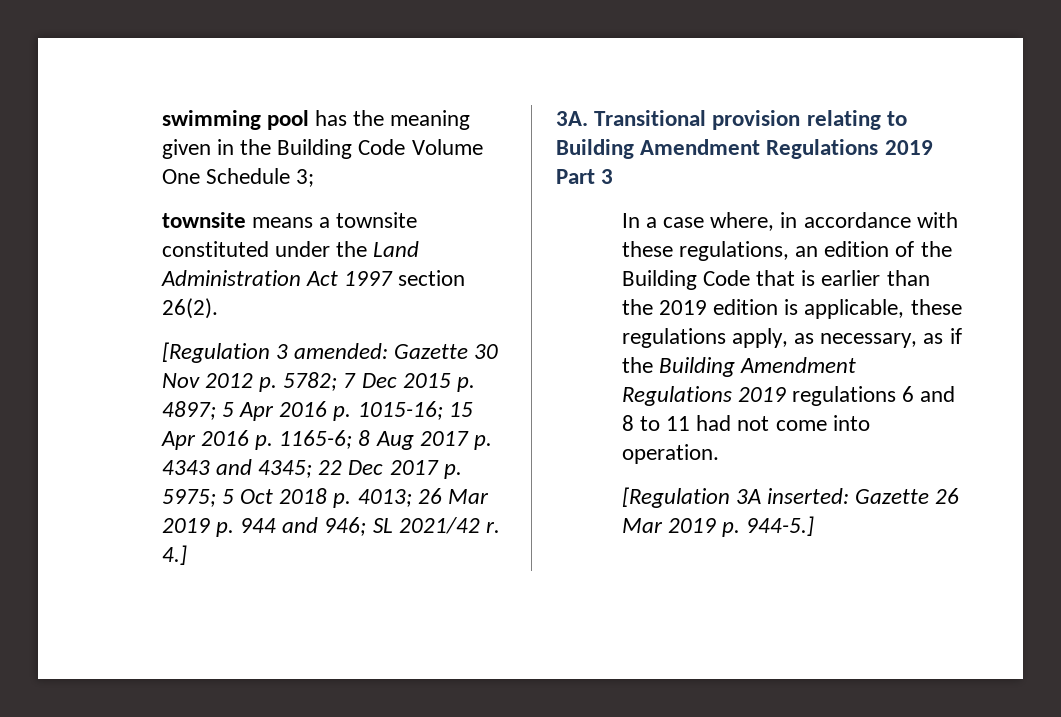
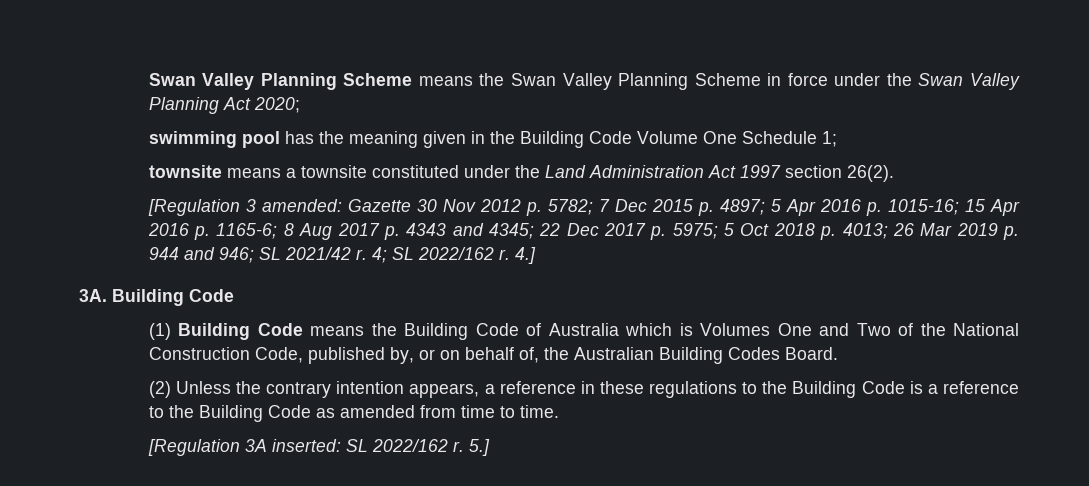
+ Swan Valley Planning Scheme means the Swan Valley Planning Scheme in force under the Swan Valley Planning Act 2020;
- swimming pool has the meaning given in the Building Code Volume One Schedule 3;
+ swimming pool has the meaning given in the Building Code Volume One Schedule 1;
- 4.]
- 3A. Transitional provision relating to Building Amendment Regulations 2019 Part 3
- In a case where, in accordance with these regulations, an edition of the Building Code that is earlier than the 2019 edition is applicable, these regulations apply, as necessary, as if the Building Amendment Regulations 2019 regulations 6 and 8 to 11 had not come into operation.
- [Regulation 3A inserted: Gazette 26 Mar 2019 p. 944-5.]
+ 4; SL 2022/162 r. 4.]
+ 3A. Building Code
+ (1) Building Code means the Building Code of Australia which is Volumes One and Two of the National Construction Code, published by, or on behalf of, the Australian Building Codes Board.
+ (2) Unless the contrary intention appears, a reference in these regulations to the Building Code is a reference to the Building Code as amended from time to time.
+ [Regulation 3A inserted: SL 2022/162 r. 5.]

